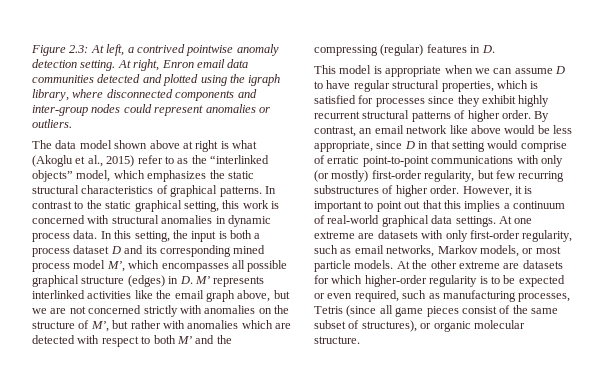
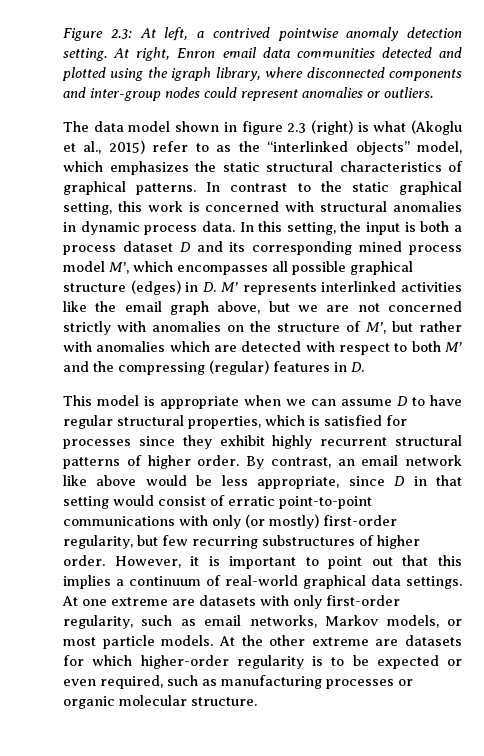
- The data model shown above at right is what (Akoglu et al., 2015) refer to as the “interlinked objects” model, which emphasizes the static structural characteristics of graphical patterns.
+ The data model shown in figure 2.3 (right) is what (Akoglu et al., 2015) refer to as the “interlinked objects” model, which emphasizes the static structural characteristics of graphical patterns.
- By contrast, an email network like above would be less appropriate, since D in that setting would comprise of erratic point-to-point communications with only (or mostly) first-order regularity, but few recurring substructures of higher order.
+ By contrast, an email network like above would be less appropriate, since D in that setting would consist of erratic point-to-point communications with only (or mostly) first-order regularity, but few recurring substructures of higher order.
- At the other extreme are datasets for which higher-order regularity is to be expected or even required, such as manufacturing processes, Tetris (since all game pieces consist of the same subset of structures), or organic molecular structure.
+ At the other extreme are datasets for which higher-order regularity is to be expected or even required, such as manufacturing processes or organic molecular structure.

